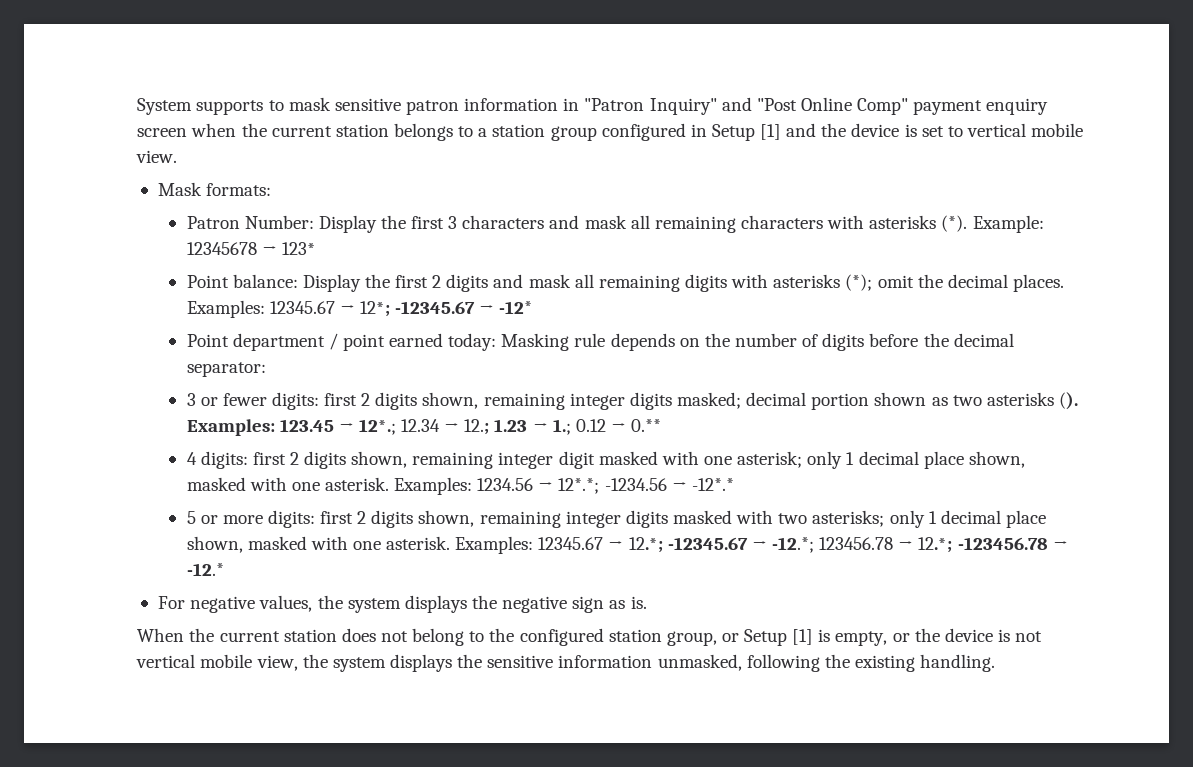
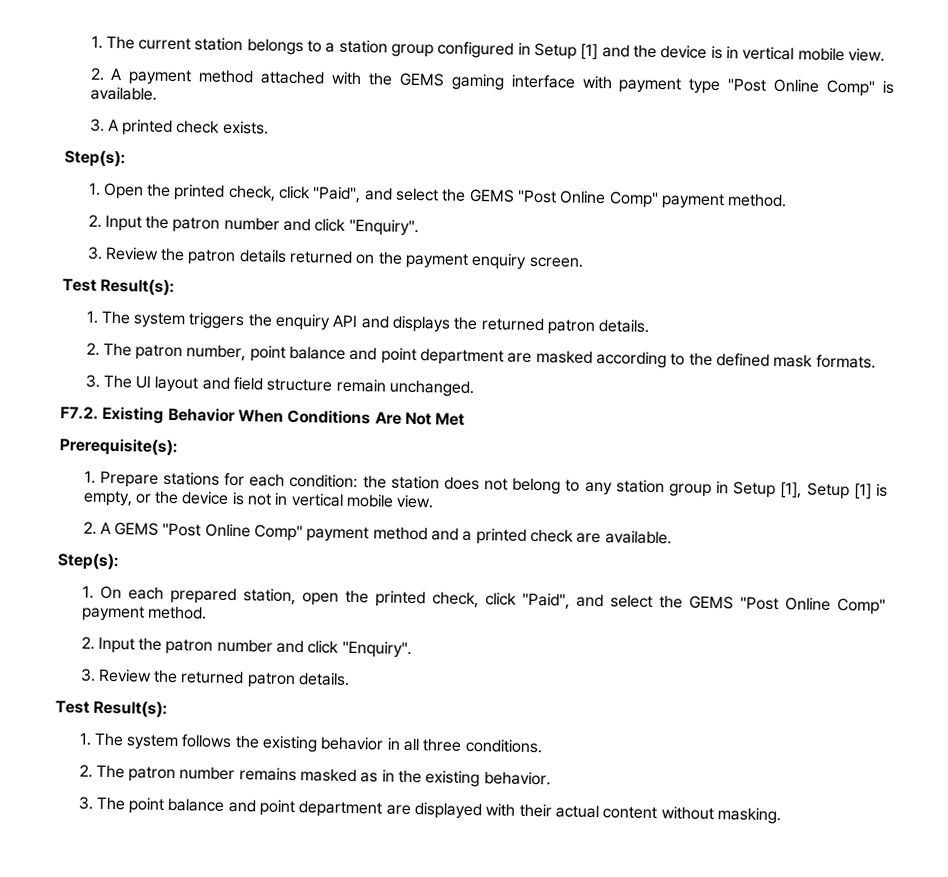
- System supports to mask sensitive patron information in "Patron Inquiry" and "Post Online Comp" payment enquiry screen when the current station belongs to a station group configured in Setup [1] and the device is set to vertical mobile view.
- Mask formats:
- Patron Number: Display the first 3 characters and mask all remaining characters with asterisks (*). Example: 12345678 → 123*
- Point balance: Display the first 2 digits and mask all remaining digits with asterisks (*); omit the decimal places. Examples: 12345.67 → 12*; -12345.67 → -12*
- Point department / point earned today: Masking rule depends on the number of digits before the decimal separator:
- 3 or fewer digits: first 2 digits shown, remaining integer digits masked; decimal portion shown as two asterisks (). Examples: 123.45 → 12*.; 12.34 → 12.; 1.23 → 1.; 0.12 → 0.**
- 4 digits: first 2 digits shown, remaining integer digit masked with one asterisk; only 1 decimal place shown, masked with one asterisk. Examples: 1234.56 → 12*.*; -1234.56 → -12*.*
- 5 or more digits: first 2 digits shown, remaining integer digits masked with two asterisks; only 1 decimal place shown, masked with one asterisk. Examples: 12345.67 → 12.*; -12345.67 → -12.*; 123456.78 → 12.*; -123456.78 → -12.*
- For negative values, the system displays the negative sign as is.
- When the current station does not belong to the configured station group, or Setup [1] is empty, or the device is not vertical mobile view, the system displays the sensitive information unmasked, following the existing handling.
+ 1. The current station belongs to a station group configured in Setup [1] and the device is in vertical mobile view.
+ 2. A payment method attached with the GEMS gaming interface with payment type "Post Online Comp" is available.
+ 3. A printed check exists.
+ Step(s):
+ 1. Open the printed check, click "Paid", and select the GEMS "Post Online Comp" payment method.
+ 2. Input the patron number and click "Enquiry".
+ 3. Review the patron details returned on the payment enquiry screen.
+ Test Result(s):
+ 1. The system triggers the enquiry API and displays the returned patron details.
+ 2. The patron number, point balance and point department are masked according to the defined mask formats.
+ 3. The UI layout and field structure remain unchanged.
+ F7.2. Existing Behavior When Conditions Are Not Met
+ Prerequisite(s):
+ 1. Prepare stations for each condition: the station does not belong to any station group in Setup [1], Setup [1] is empty, or the device is not in vertical mobile view.
+ 2. A GEMS "Post Online Comp" payment method and a printed check are available.
+ Step(s):
+ 1. On each prepared station, open the printed check, click "Paid", and select the GEMS "Post Online Comp" payment method.
+ 2. Input the patron number and click "Enquiry".
+ 3. Review the returned patron details.
+ Test Result(s):
+ 1. The system follows the existing behavior in all three conditions.
+ 2. The patron number remains masked as in the existing behavior.
+ 3. The point balance and point department are displayed with their actual content without masking.

